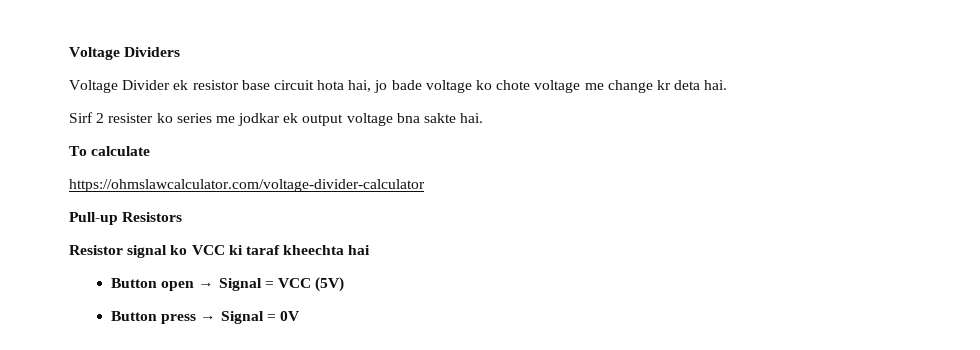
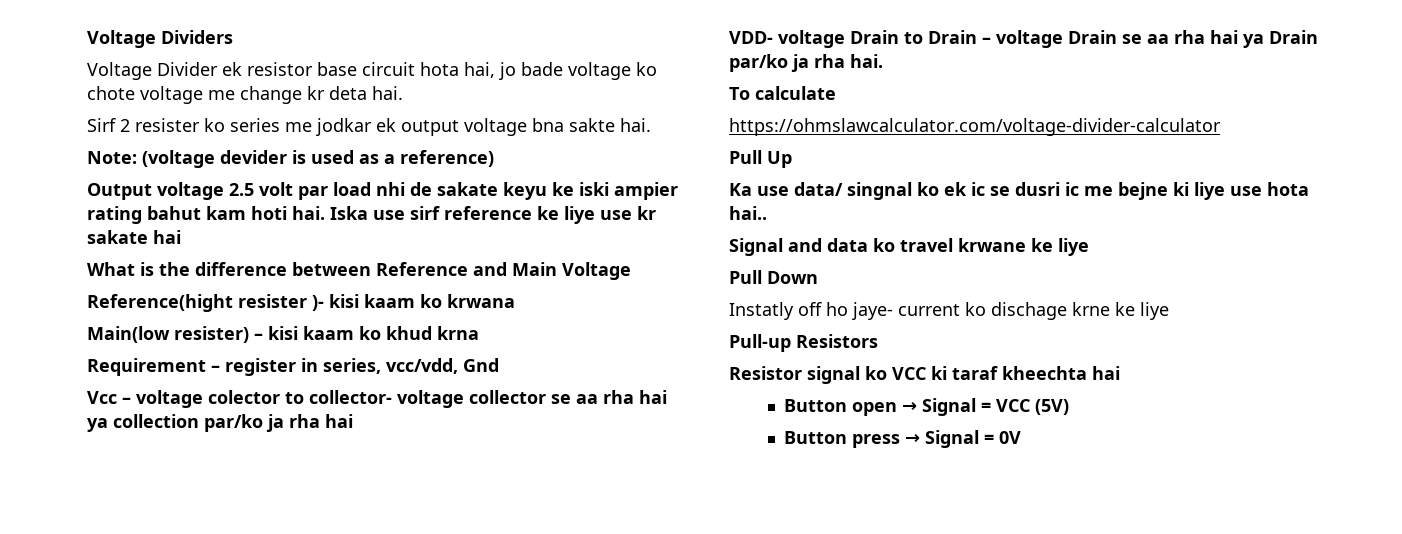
+ Note: (voltage devider is used as a reference)
+ Output voltage 2.5 volt par load nhi de sakate keyu ke iski ampier rating bahut kam hoti hai. Iska use sirf reference ke liye use kr sakate hai
+ What is the difference between Reference and Main Voltage
+ Reference(hight resister )- kisi kaam ko krwana
+ Main(low resister) – kisi kaam ko khud krna
+ Requirement – register in series, vcc/vdd, Gnd
+ Vcc – voltage colector to collector- voltage collector se aa rha hai ya collection par/ko ja rha hai
+ VDD- voltage Drain to Drain – voltage Drain se aa rha hai ya Drain par/ko ja rha hai.
  To calculate
  https://ohmslawcalculator.com/voltage-divider-calculator
+ Pull Up
+ Ka use data/ singnal ko ek ic se dusri ic me bejne ki liye use hota hai..
+ Signal and data ko travel krwane ke liye
+ Pull Down
+ Instatly off ho jaye- current ko dischage krne ke liye

